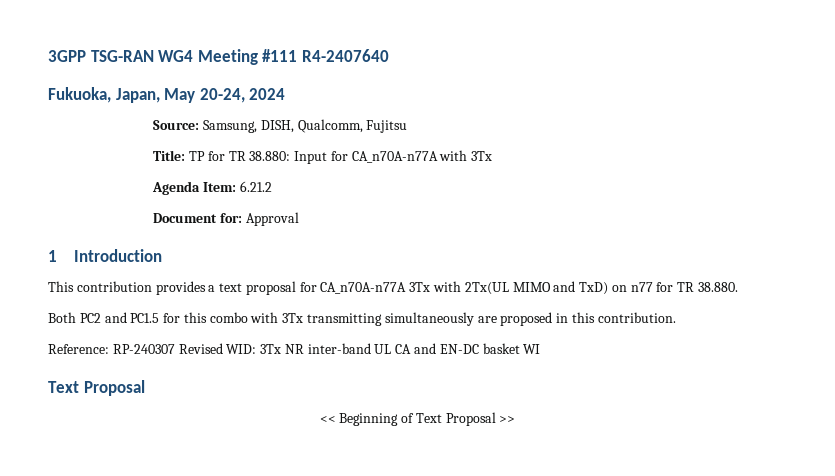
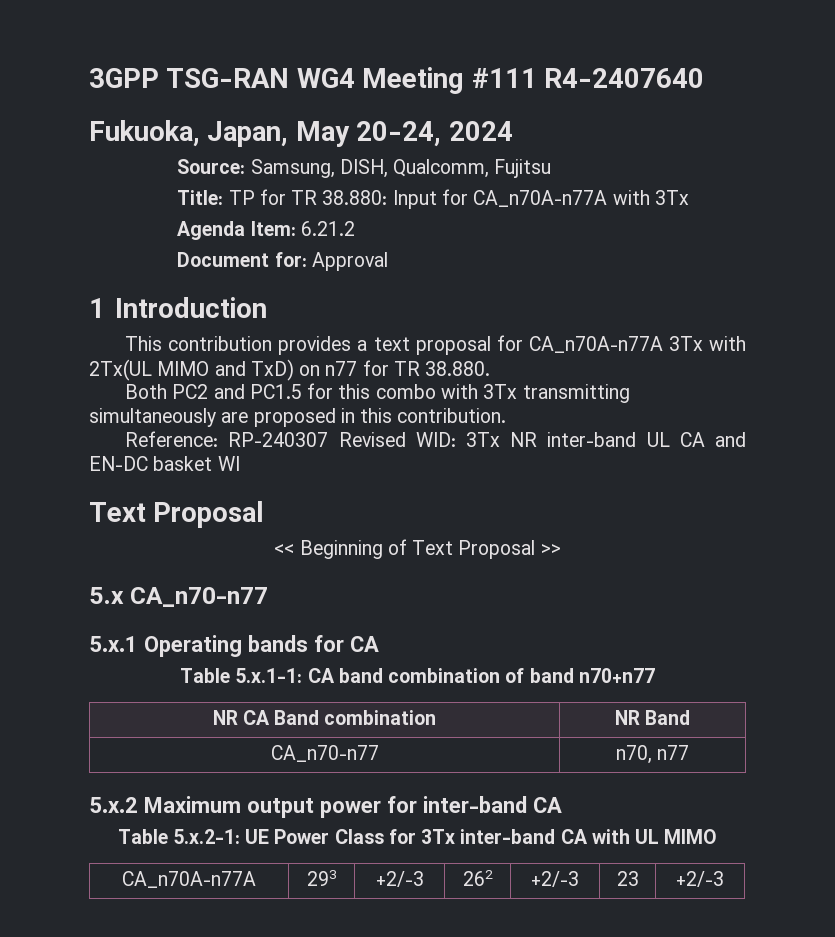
+ 5.x CA_n70-n77
+ 5.x.1 Operating bands for CA
+ Table 5.x.1-1: CA band combination of band n70+n77
+ NR CA Band combination | NR Band
+ CA_n70-n77 | n70, n77
+ 5.x.2 Maximum output power for inter-band CA
+ Table 5.x.2-1: UE Power Class for 3Tx inter-band CA with UL MIMO
+ CA_n70A-n77A | 293 | +2/-3 | 262 | +2/-3 | 23 | +2/-3

